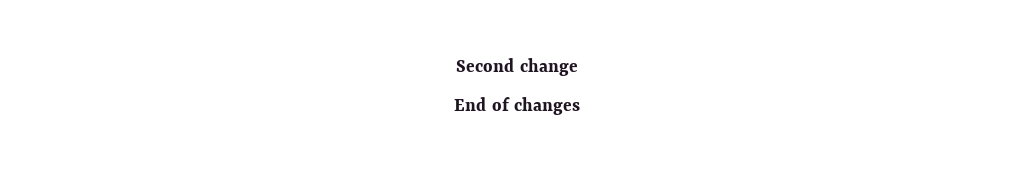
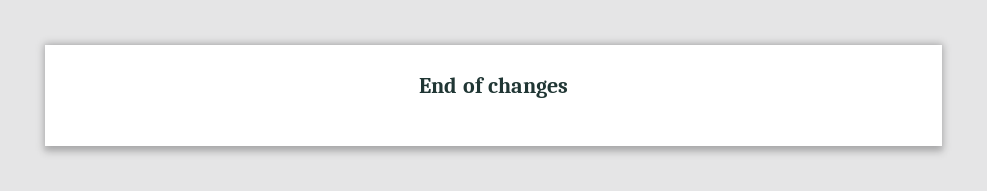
- Second change

